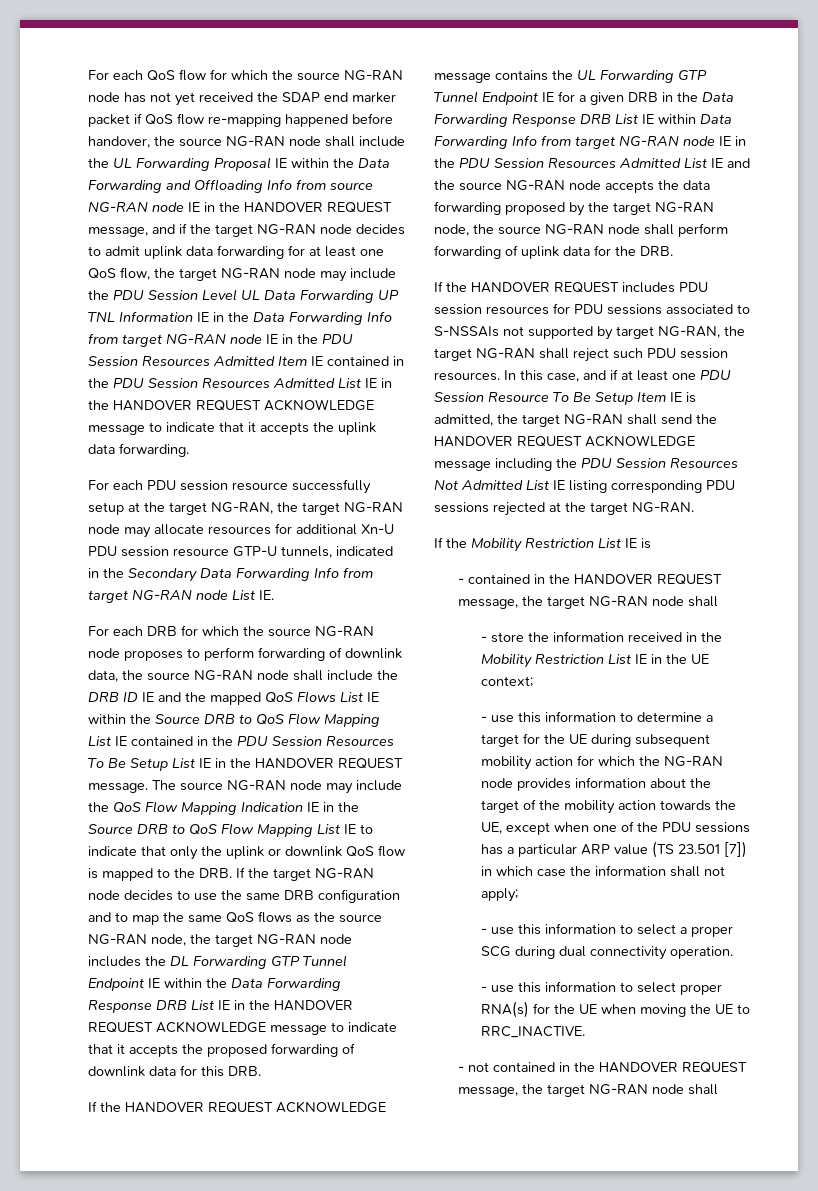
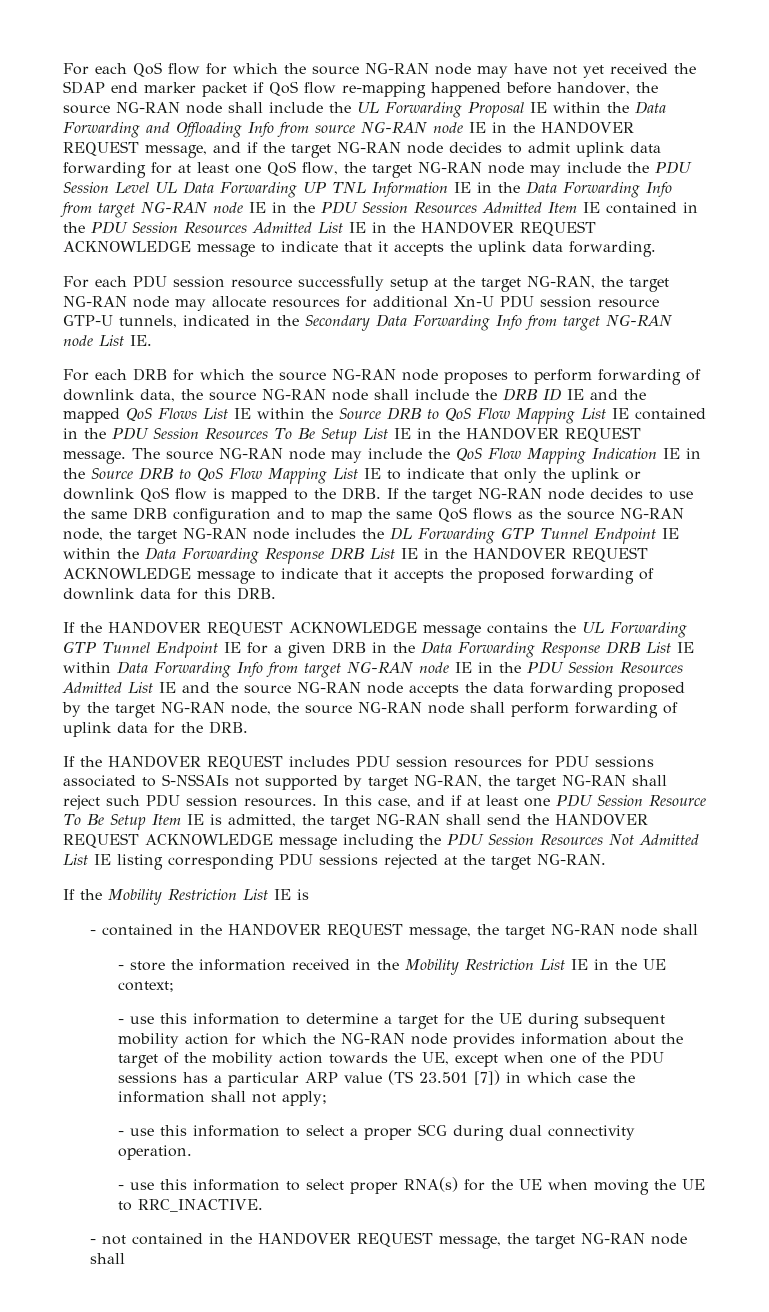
- For each QoS flow for which the source NG-RAN node has not yet received the SDAP end marker packet if QoS flow re-mapping happened before handover, the source NG-RAN node shall include the UL Forwarding Proposal IE within the Data Forwarding and Offloading Info from source NG-RAN node IE in the HANDOVER REQUEST message, and if the target NG-RAN node decides to admit uplink data forwarding for at least one QoS flow, the target NG-RAN node may include the PDU Session Level UL Data Forwarding UP TNL Information IE in the Data Forwarding Info from target NG-RAN node IE in the PDU Session Resources Admitted Item IE contained in the PDU Session Resources Admitted List IE in the HANDOVER REQUEST ACKNOWLEDGE message to indicate that it accepts the uplink data forwarding.
+ For each QoS flow for which the source NG-RAN node may have not yet received the SDAP end marker packet if QoS flow re-mapping happened before handover, the source NG-RAN node shall include the UL Forwarding Proposal IE within the Data Forwarding and Offloading Info from source NG-RAN node IE in the HANDOVER REQUEST message, and if the target NG-RAN node decides to admit uplink data forwarding for at least one QoS flow, the target NG-RAN node may include the PDU Session Level UL Data Forwarding UP TNL Information IE in the Data Forwarding Info from target NG-RAN node IE in the PDU Session Resources Admitted Item IE contained in the PDU Session Resources Admitted List IE in the HANDOVER REQUEST ACKNOWLEDGE message to indicate that it accepts the uplink data forwarding.

